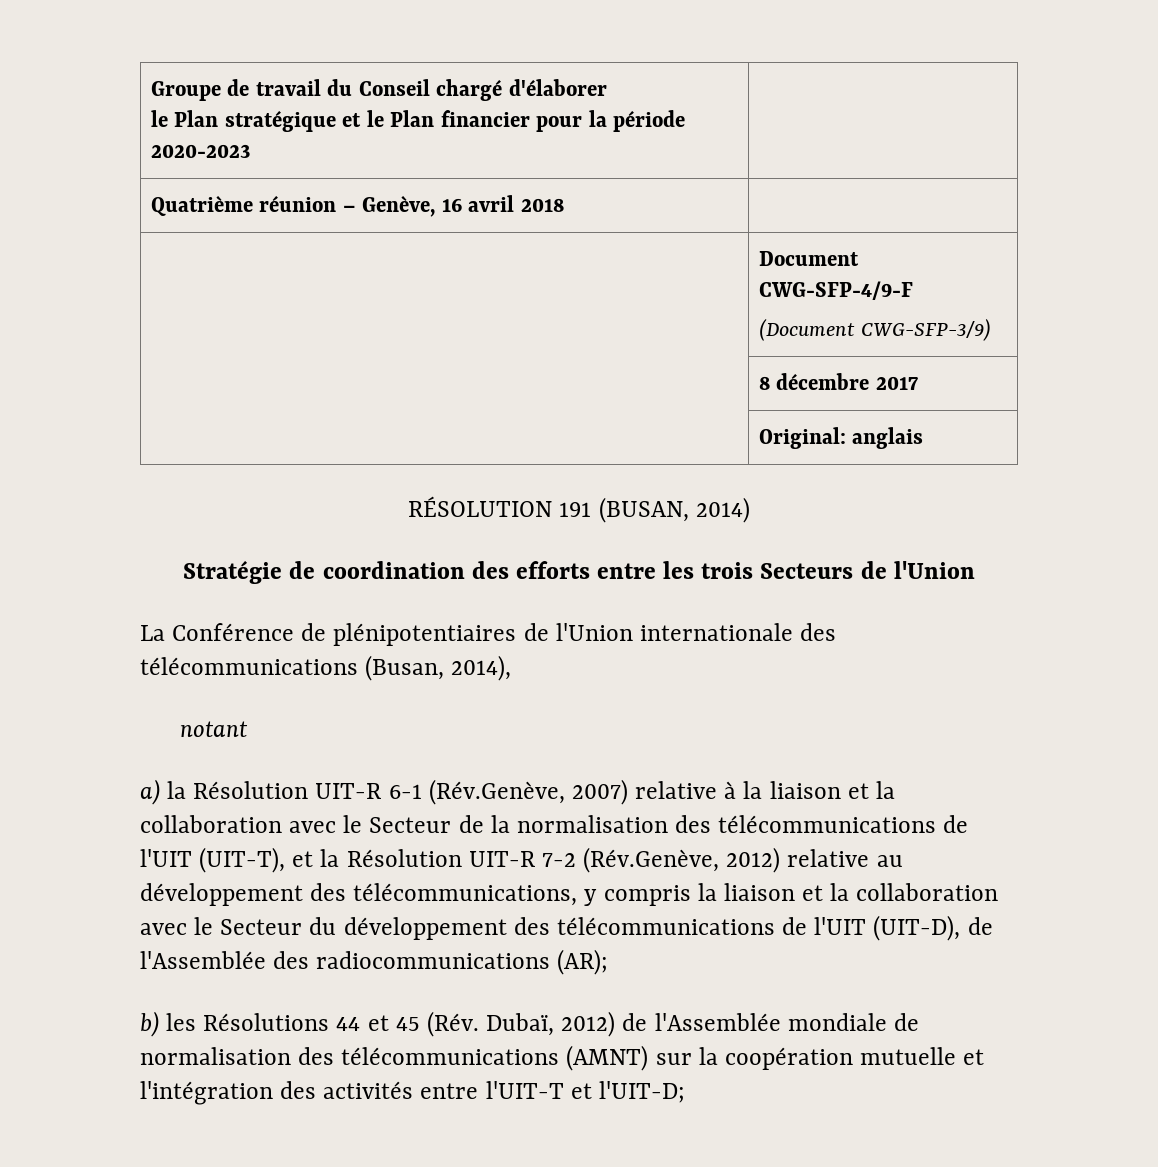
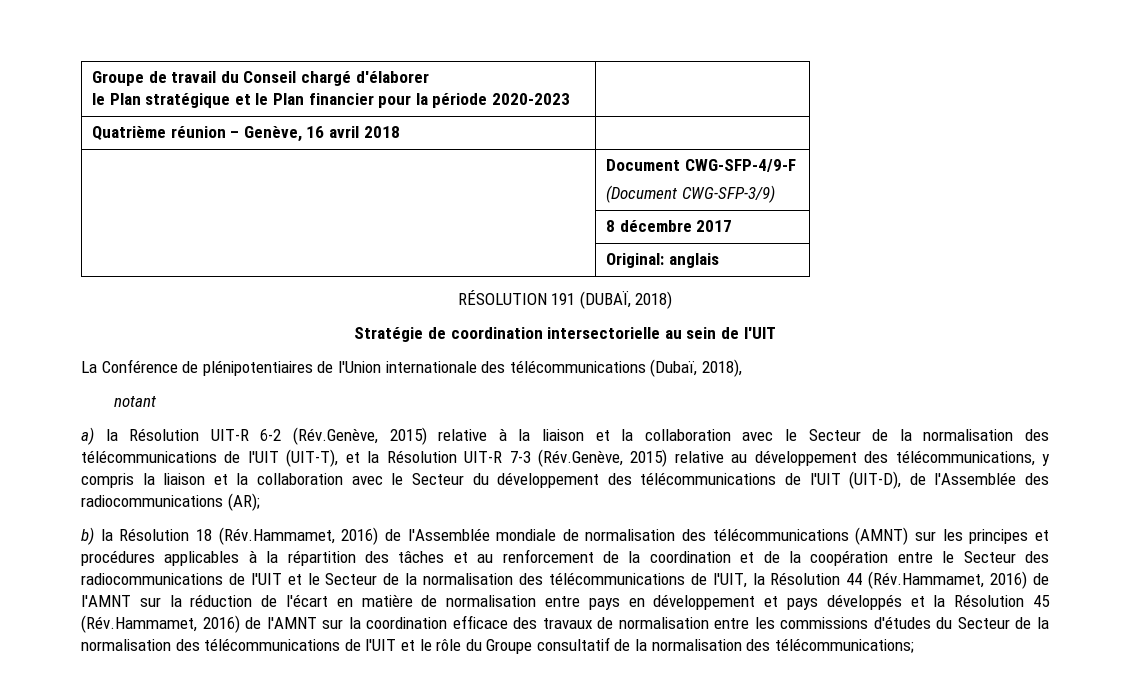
- RÉSOLUTION 191 (BUSAN, 2014)
+ RÉSOLUTION 191 (DUBAÏ, 2018)
- Stratégie de coordination des efforts entre les trois Secteurs de l'Union
+ Stratégie de coordination intersectorielle au sein de l'UIT
- La Conférence de plénipotentiaires de l'Union internationale des télécommunications (Busan, 2014),
+ La Conférence de plénipotentiaires de l'Union internationale des télécommunications (Dubaï, 2018),
- a) la Résolution UIT-R 6-1 (Rév.Genève, 2007) relative à la liaison et la collaboration avec le Secteur de la normalisation des télécommunications de l'UIT (UIT-T), et la Résolution UIT-R 7-2 (Rév.Genève, 2012) relative au développement des télécommunications, y compris la liaison et la collaboration avec le Secteur du développement des télécommunications de l'UIT (UIT-D), de l'Assemblée des radiocommunications (AR);
+ a) la Résolution UIT-R 6-2 (Rév.Genève, 2015) relative à la liaison et la collaboration avec le Secteur de la normalisation des télécommunications de l'UIT (UIT-T), et la Résolution UIT-R 7-3 (Rév.Genève, 2015) relative au développement des télécommunications, y compris la liaison et la collaboration avec le Secteur du développement des télécommunications de l'UIT (UIT-D), de l'Assemblée des radiocommunications (AR);
- b) les Résolutions 44 et 45 (Rév. Dubaï, 2012) de l'Assemblée mondiale de normalisation des télécommunications (AMNT) sur la coopération mutuelle et l'intégration des activités entre l'UIT-T et l'UIT-D;
+ b) la Résolution 18 (Rév.Hammamet, 2016) de l'Assemblée mondiale de normalisation des télécommunications (AMNT) sur les principes et procédures applicables à la répartition des tâches et au renforcement de la coordination et de la coopération entre le Secteur des radiocommunications de l'UIT et le Secteur de la normalisation des télécommunications de l'UIT, la Résolution 44 (Rév.Hammamet, 2016) de l'AMNT sur la réduction de l'écart en matière de normalisation entre pays en développement et pays développés et la Résolution 45 (Rév.Hammamet, 2016) de l'AMNT sur la coordination efficace des travaux de normalisation entre les commissions d'études du Secteur de la normalisation des télécommunications de l'UIT et le rôle du Groupe consultatif de la normalisation des télécommunications;

